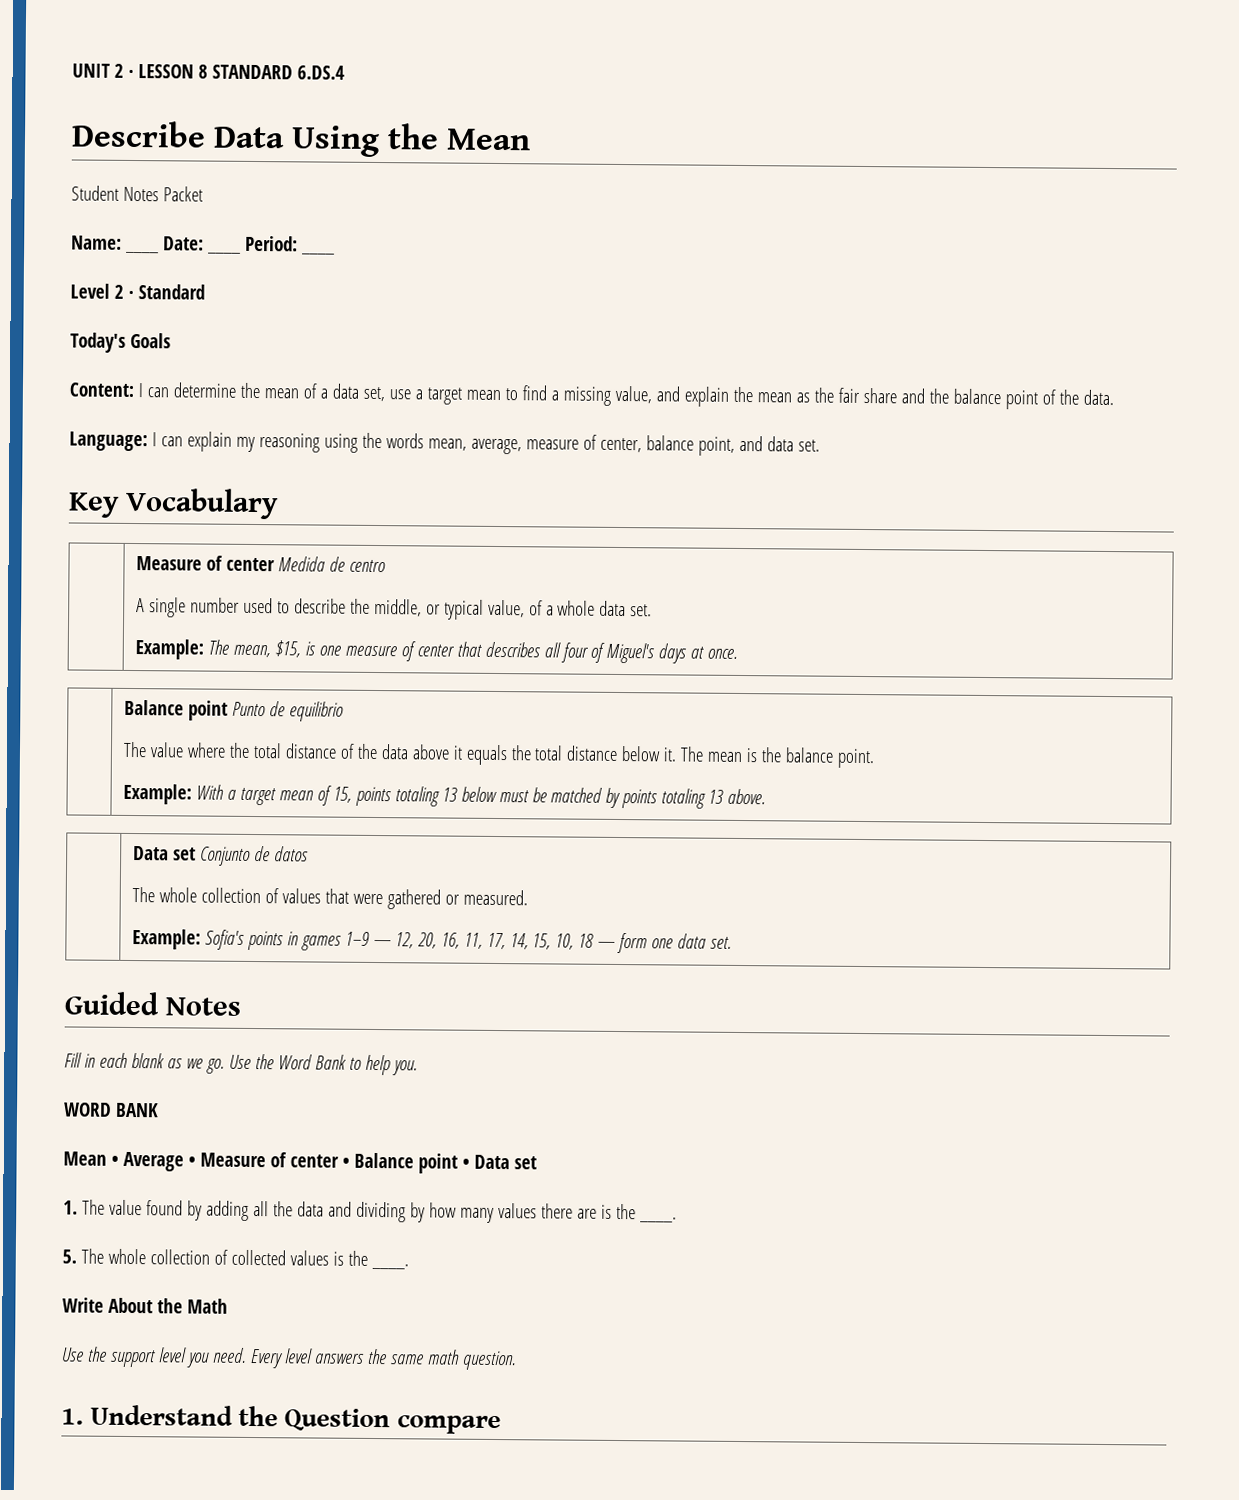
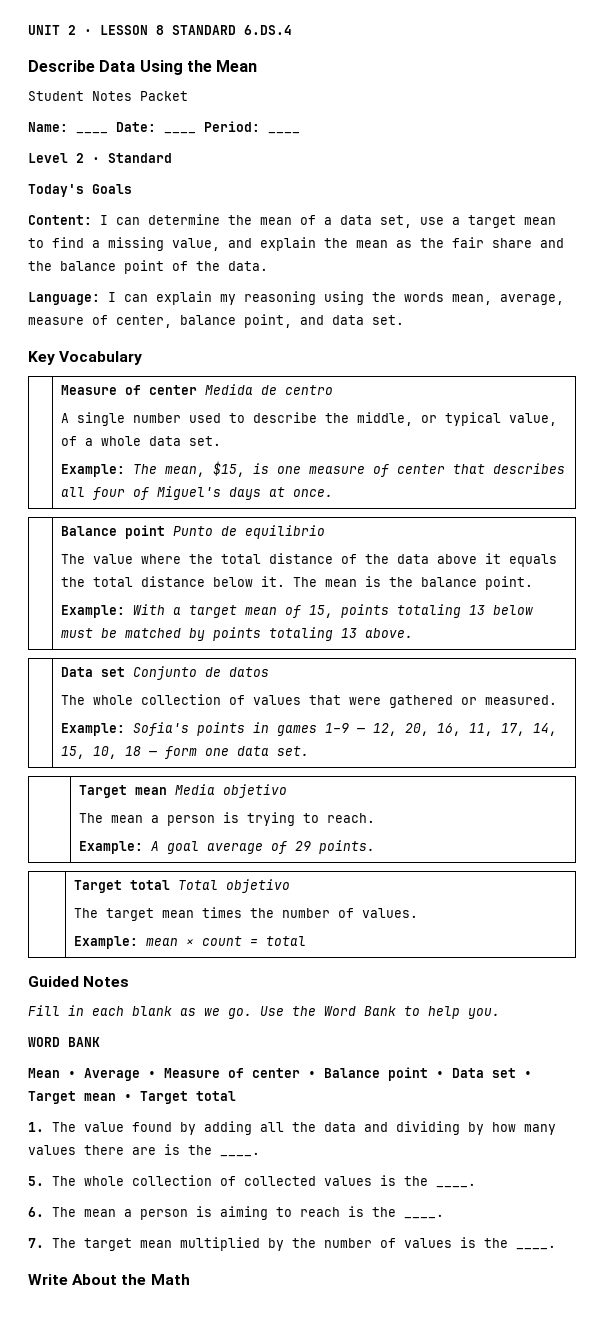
+ | Target mean Media objetivo
+ The mean a person is trying to reach.
+ Example: A goal average of 29 points.
+ | Target total Total objetivo
+ The target mean times the number of values.
+ Example: mean × count = total
- Mean • Average • Measure of center • Balance point • Data set
+ Mean • Average • Measure of center • Balance point • Data set • Target mean • Target total
+ 6. The mean a person is aiming to reach is the ____.
+ 7. The target mean multiplied by the number of values is the ____.
  Write About the Math
- Use the support level you need. Every level answers the same math question.
- 1. Understand the Question compare

